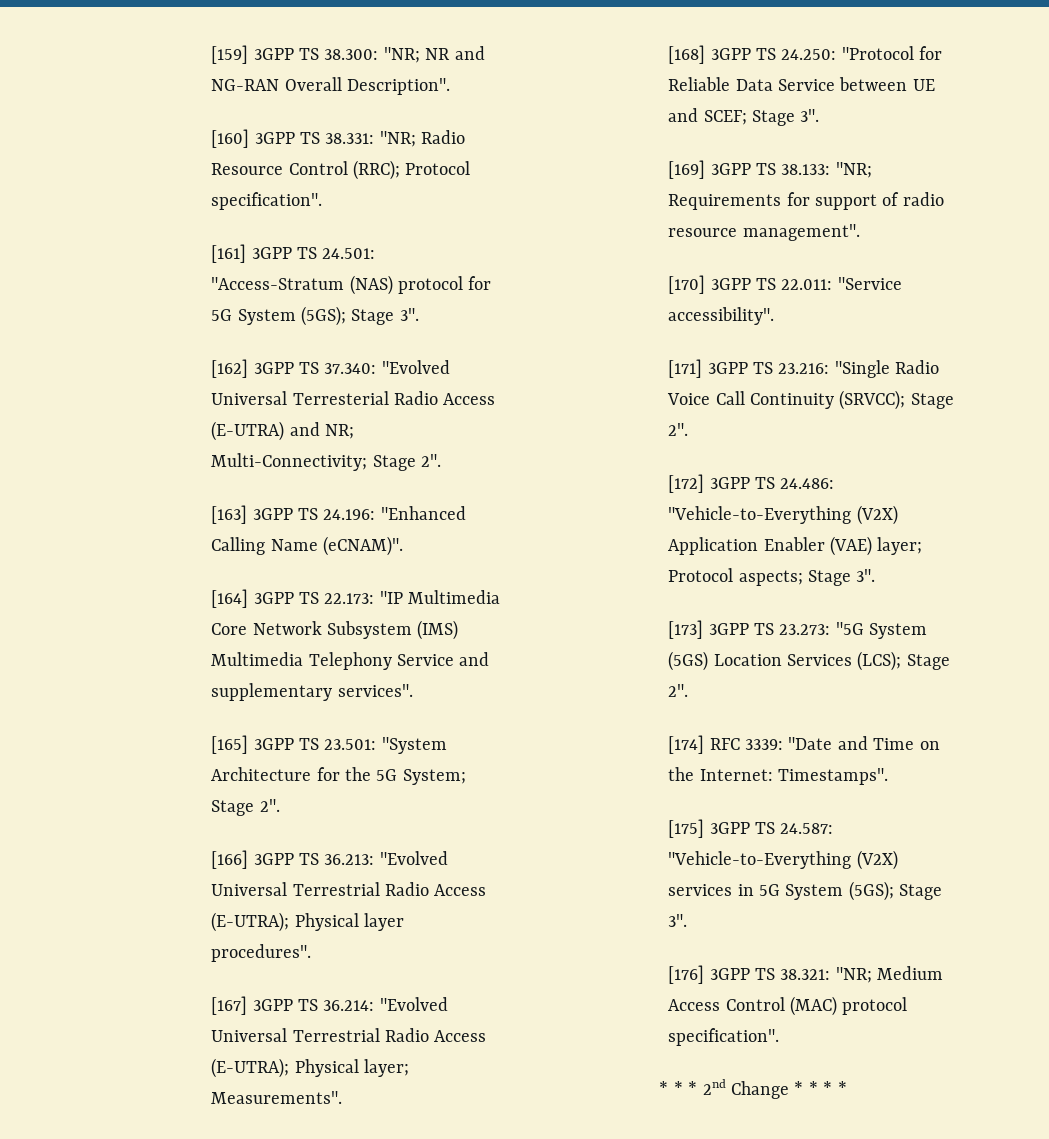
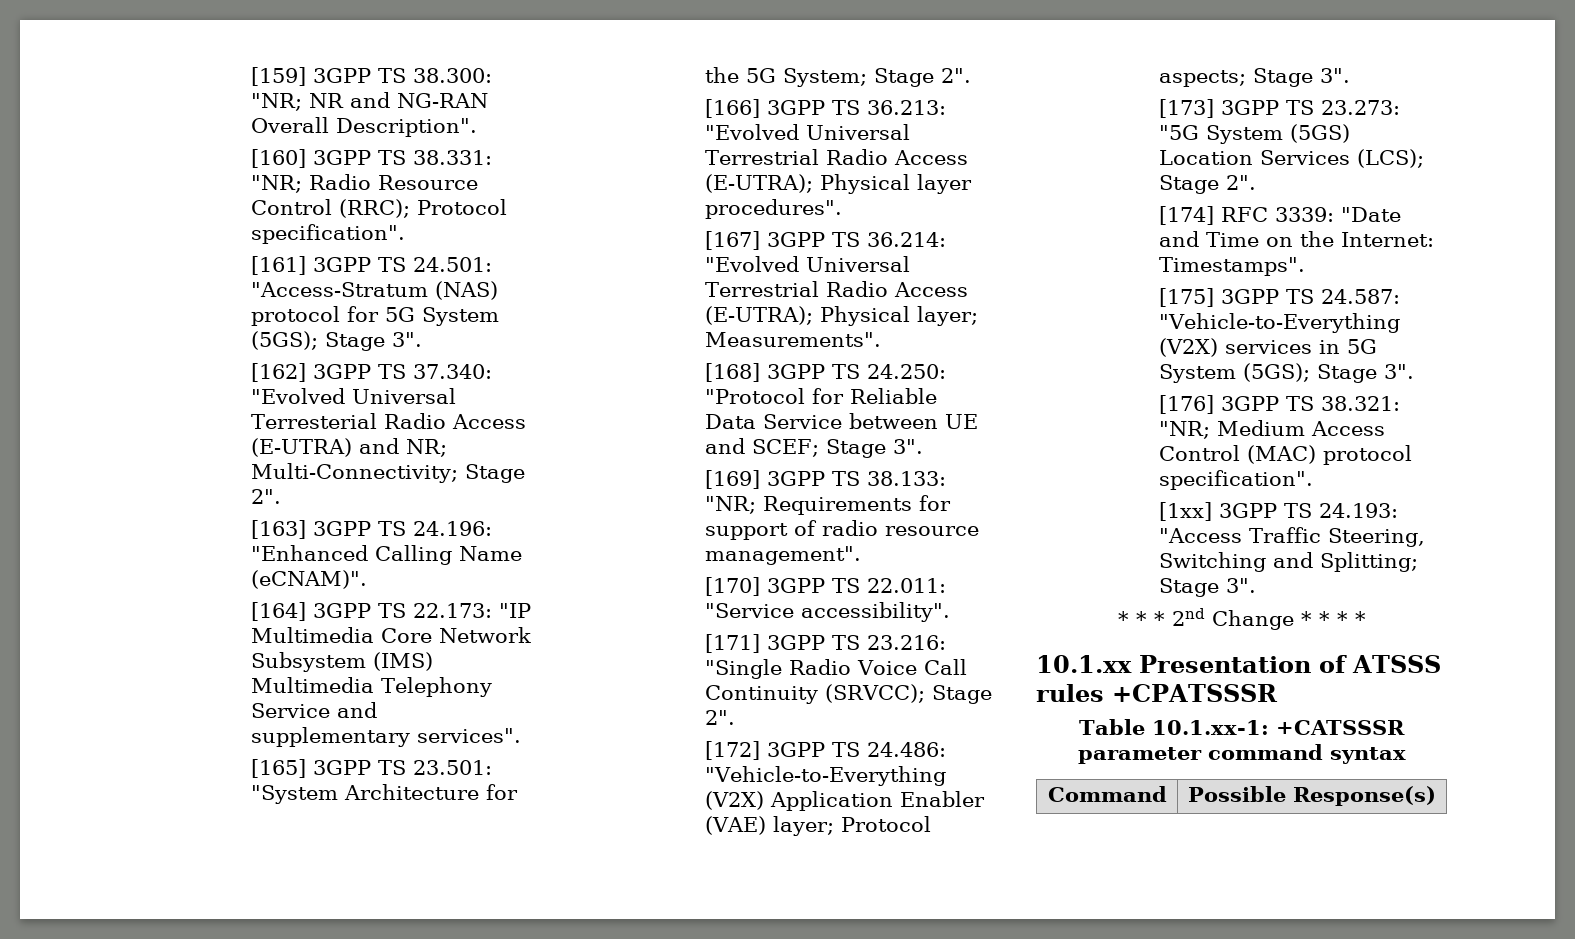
+ [1xx] 3GPP TS 24.193: "Access Traffic Steering, Switching and Splitting; Stage 3".
+ 10.1.xx Presentation of ATSSS rules +CPATSSSR
+ Table 10.1.xx-1: +CATSSSR parameter command syntax
+ Command | Possible Response(s)

